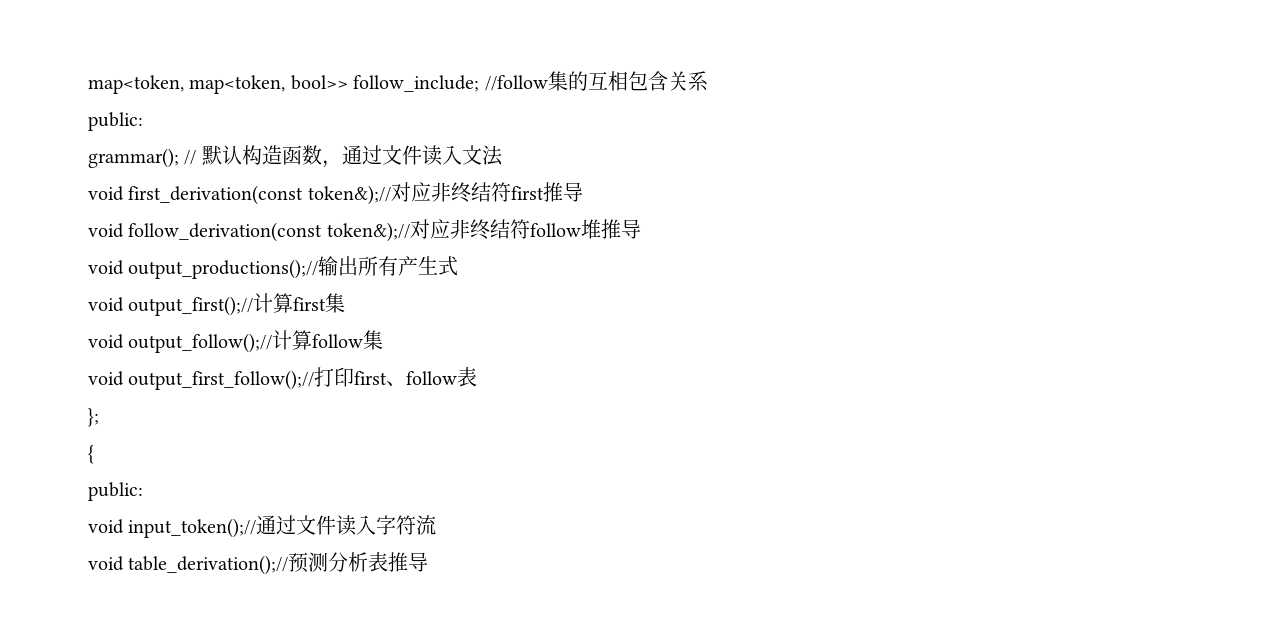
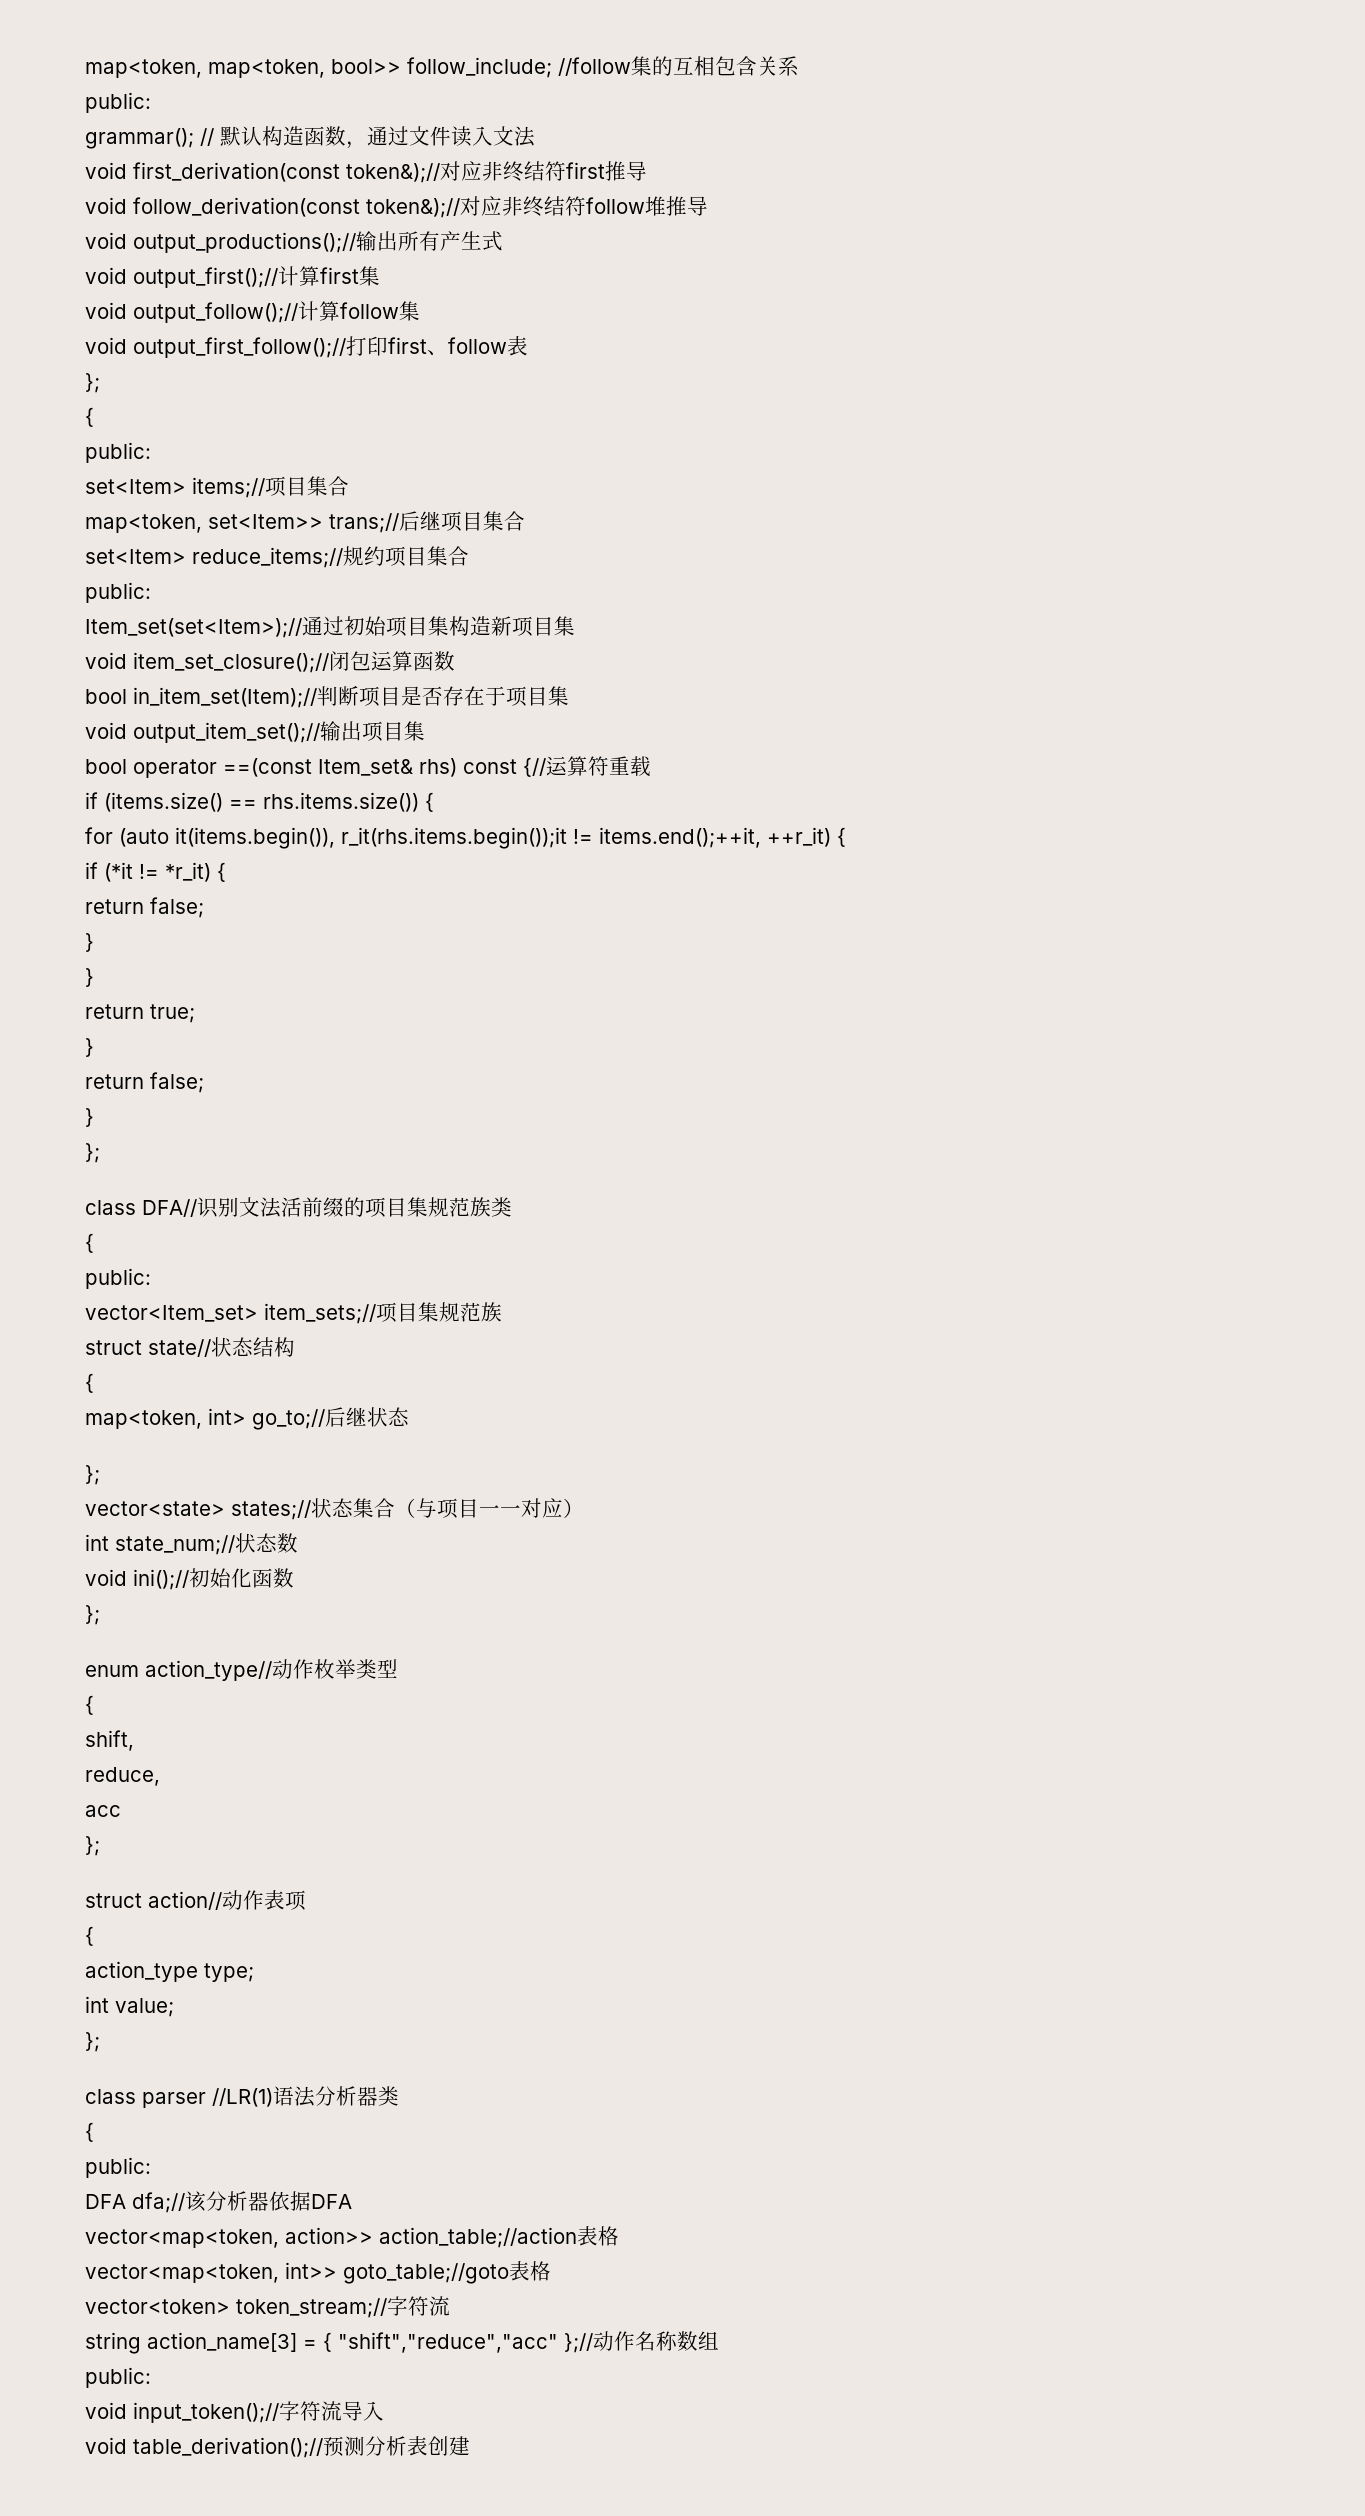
- void input_token();//通过文件读入字符流
+ set<Item> items;//项目集合
+ map<token, set<Item>> trans;//后继项目集合
+ set<Item> reduce_items;//规约项目集合
+ public:
+ Item_set(set<Item>);//通过初始项目集构造新项目集
+ void item_set_closure();//闭包运算函数
+ bool in_item_set(Item);//判断项目是否存在于项目集
+ void output_item_set();//输出项目集
+ bool operator ==(const Item_set& rhs) const {//运算符重载
+ if (items.size() == rhs.items.size()) {
+ for (auto it(items.begin()), r_it(rhs.items.begin());it != items.end();++it, ++r_it) {
+ if (*it != *r_it) {
+ return false;
+ }
+ }
+ return true;
+ }
+ return false;
+ }
+ };
+ class DFA//识别文法活前缀的项目集规范族类
+ {
+ public:
+ vector<Item_set> item_sets;//项目集规范族
+ struct state//状态结构
+ {
+ map<token, int> go_to;//后继状态
+ };
+ vector<state> states;//状态集合（与项目一一对应）
+ int state_num;//状态数
+ void ini();//初始化函数
+ };
+ enum action_type//动作枚举类型
+ {
+ shift,
+ reduce,
+ acc
+ };
+ struct action//动作表项
+ {
+ action_type type;
+ int value;
+ };
+ class parser //LR(1)语法分析器类
+ {
+ public:
+ DFA dfa;//该分析器依据DFA
+ vector<map<token, action>> action_table;//action表格
+ vector<map<token, int>> goto_table;//goto表格
+ vector<token> token_stream;//字符流
+ string action_name[3] = { "shift","reduce","acc" };//动作名称数组
+ public:
+ void input_token();//字符流导入
- void table_derivation();//预测分析表推导
+ void table_derivation();//预测分析表创建

